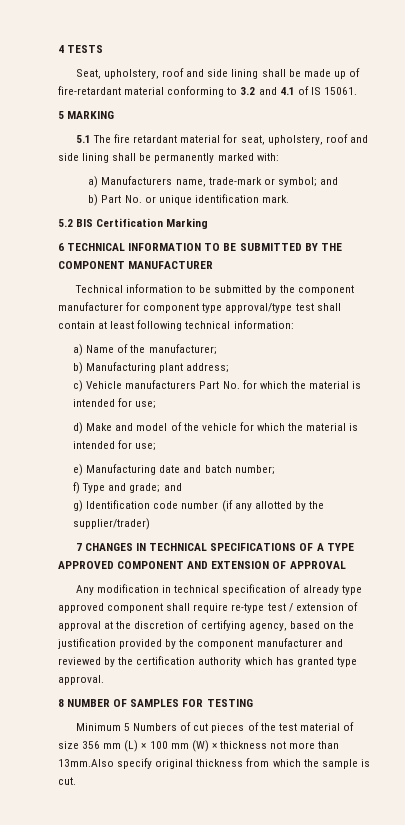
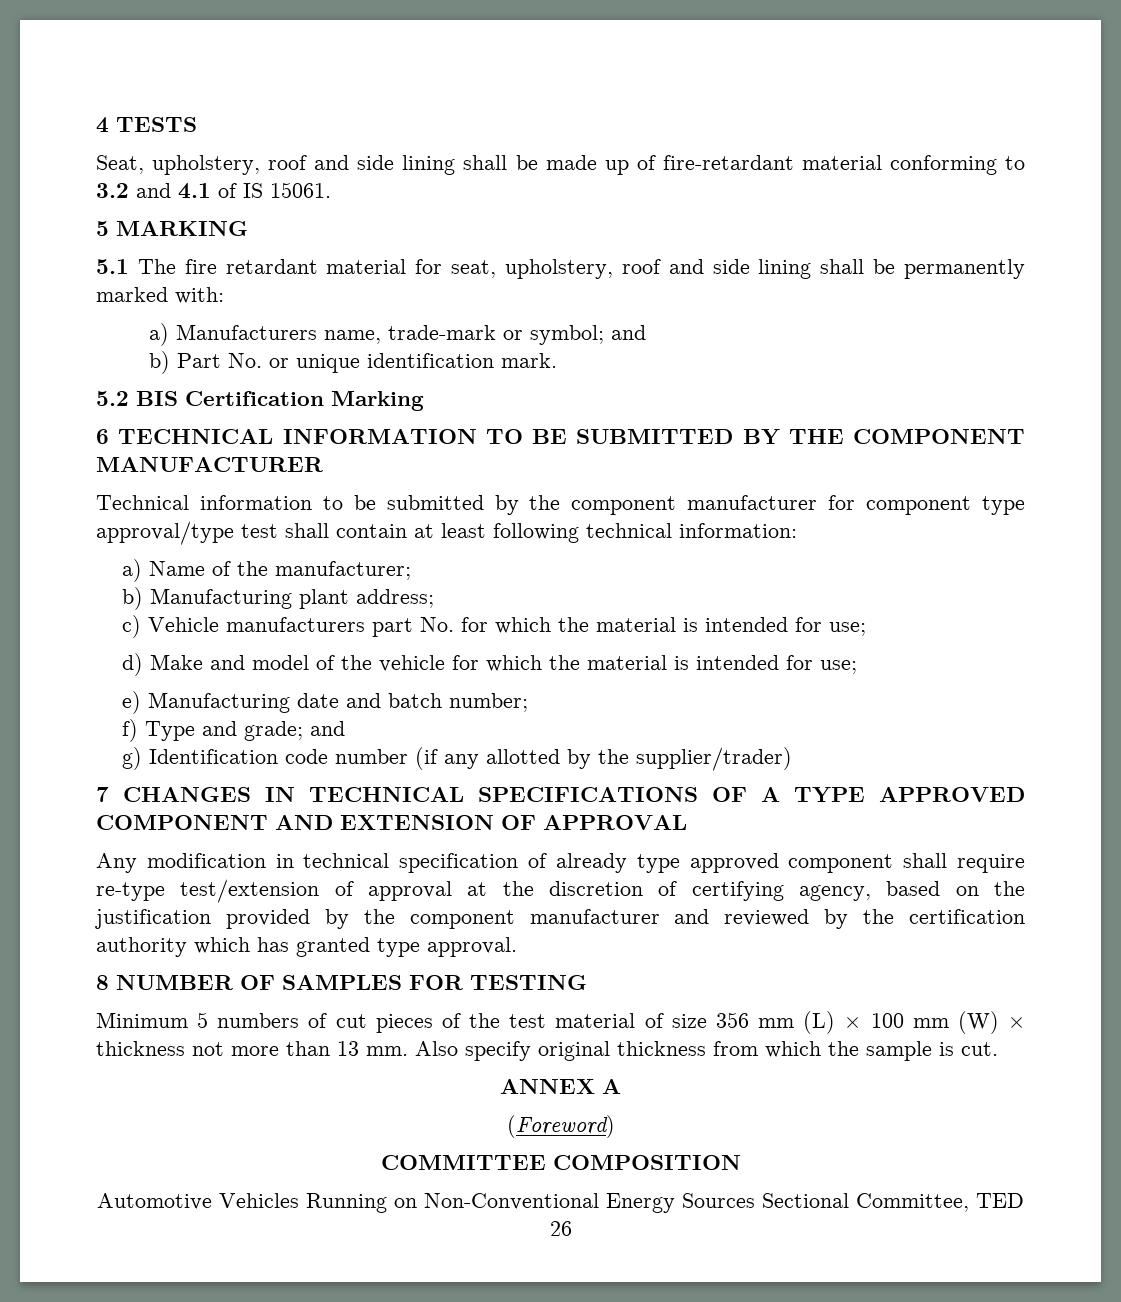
- c) Vehicle manufacturers Part No. for which the material is intended for use;
+ c) Vehicle manufacturers part No. for which the material is intended for use;
- Any modification in technical specification of already type approved component shall require re-type test / extension of approval at the discretion of certifying agency, based on the justification provided by the component manufacturer and reviewed by the certification authority which has granted type approval.
+ Any modification in technical specification of already type approved component shall require re-type test/extension of approval at the discretion of certifying agency, based on the justification provided by the component manufacturer and reviewed by the certification authority which has granted type approval.
- Minimum 5 Numbers of cut pieces of the test material of size 356 mm (L) × 100 mm (W) × thickness not more than 13mm.Also specify original thickness from which the sample is cut.
+ Minimum 5 numbers of cut pieces of the test material of size 356 mm (L) × 100 mm (W) × thickness not more than 13 mm. Also specify original thickness from which the sample is cut.
+ ANNEX A
+ (Foreword)
+ COMMITTEE COMPOSITION
+ Automotive Vehicles Running on Non-Conventional Energy Sources Sectional Committee, TED 26

